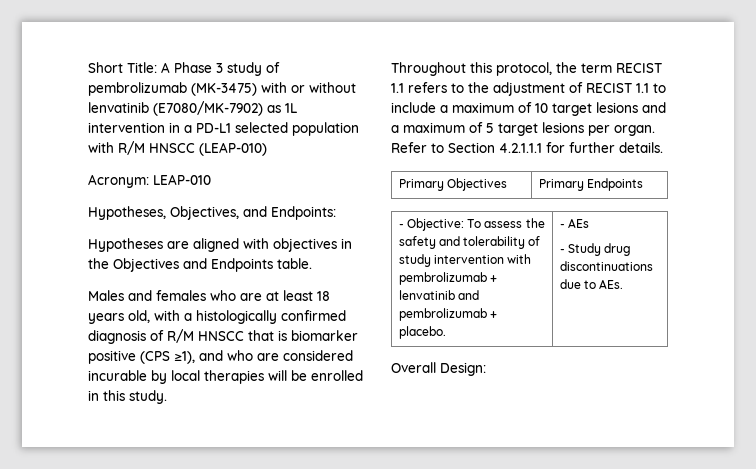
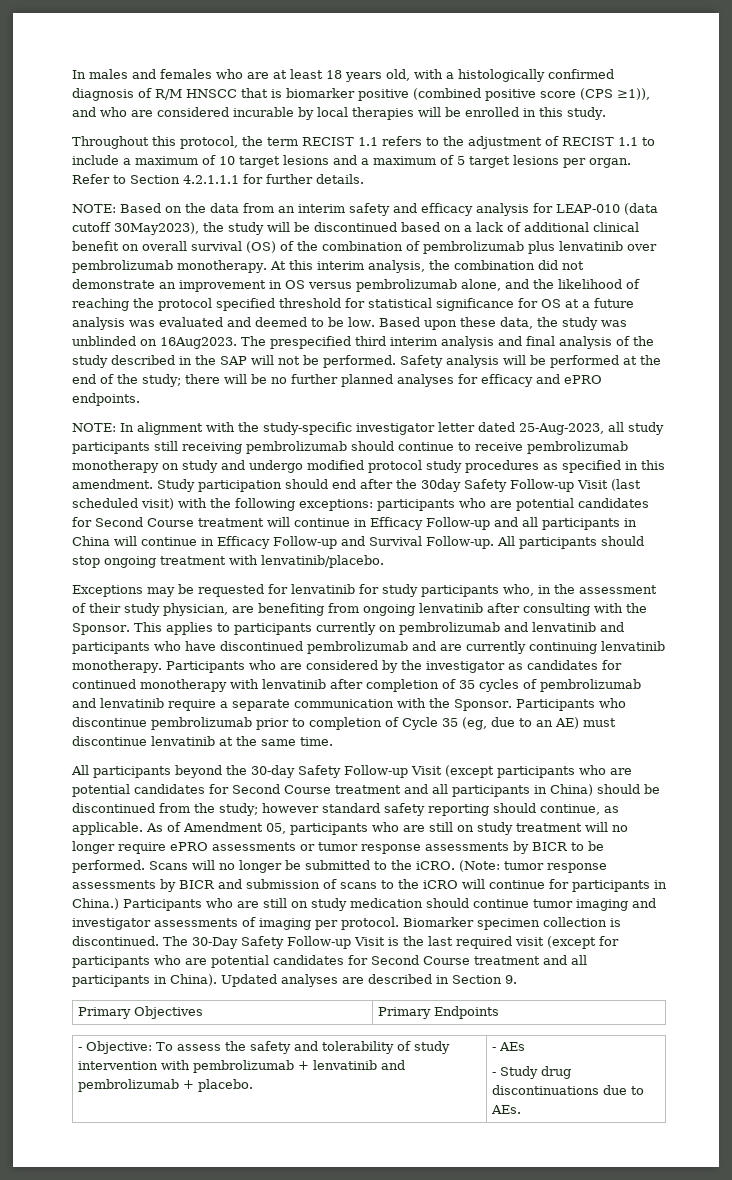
- Short Title: A Phase 3 study of pembrolizumab (MK-3475) with or without lenvatinib (E7080/MK-7902) as 1L intervention in a PD-L1 selected population with R/M HNSCC (LEAP-010)
- Acronym: LEAP-010
- Hypotheses, Objectives, and Endpoints:
- Hypotheses are aligned with objectives in the Objectives and Endpoints table.
- Males and females who are at least 18 years old, with a histologically confirmed diagnosis of R/M HNSCC that is biomarker positive (CPS ≥1), and who are considered incurable by local therapies will be enrolled in this study.
+ In males and females who are at least 18 years old, with a histologically confirmed diagnosis of R/M HNSCC that is biomarker positive (combined positive score (CPS ≥1)), and who are considered incurable by local therapies will be enrolled in this study.
+ NOTE: Based on the data from an interim safety and efficacy analysis for LEAP-010 (data cutoff 30May2023), the study will be discontinued based on a lack of additional clinical benefit on overall survival (OS) of the combination of pembrolizumab plus lenvatinib over pembrolizumab monotherapy. At this interim analysis, the combination did not demonstrate an improvement in OS versus pembrolizumab alone, and the likelihood of reaching the protocol specified threshold for statistical significance for OS at a future analysis was evaluated and deemed to be low. Based upon these data, the study was unblinded on 16Aug2023. The prespecified third interim analysis and final analysis of the study described in the SAP will not be performed. Safety analysis will be performed at the end of the study; there will be no further planned analyses for efficacy and ePRO endpoints.
+ NOTE: In alignment with the study-specific investigator letter dated 25-Aug-2023, all study participants still receiving pembrolizumab should continue to receive pembrolizumab monotherapy on study and undergo modified protocol study procedures as specified in this amendment. Study participation should end after the 30day Safety Follow-up Visit (last scheduled visit) with the following exceptions: participants who are potential candidates for Second Course treatment will continue in Efficacy Follow-up and all participants in China will continue in Efficacy Follow-up and Survival Follow-up. All participants should stop ongoing treatment with lenvatinib/placebo.
+ Exceptions may be requested for lenvatinib for study participants who, in the assessment of their study physician, are benefiting from ongoing lenvatinib after consulting with the Sponsor. This applies to participants currently on pembrolizumab and lenvatinib and participants who have discontinued pembrolizumab and are currently continuing lenvatinib monotherapy. Participants who are considered by the investigator as candidates for continued monotherapy with lenvatinib after completion of 35 cycles of pembrolizumab and lenvatinib require a separate communication with the Sponsor. Participants who discontinue pembrolizumab prior to completion of Cycle 35 (eg, due to an AE) must discontinue lenvatinib at the same time.
+ All participants beyond the 30-day Safety Follow-up Visit (except participants who are potential candidates for Second Course treatment and all participants in China) should be discontinued from the study; however standard safety reporting should continue, as applicable. As of Amendment 05, participants who are still on study treatment will no longer require ePRO assessments or tumor response assessments by BICR to be performed. Scans will no longer be submitted to the iCRO. (Note: tumor response assessments by BICR and submission of scans to the iCRO will continue for participants in China.) Participants who are still on study medication should continue tumor imaging and investigator assessments of imaging per protocol. Biomarker specimen collection is discontinued. The 30-Day Safety Follow-up Visit is the last required visit (except for participants who are potential candidates for Second Course treatment and all participants in China). Updated analyses are described in Section 9.
- Overall Design:

